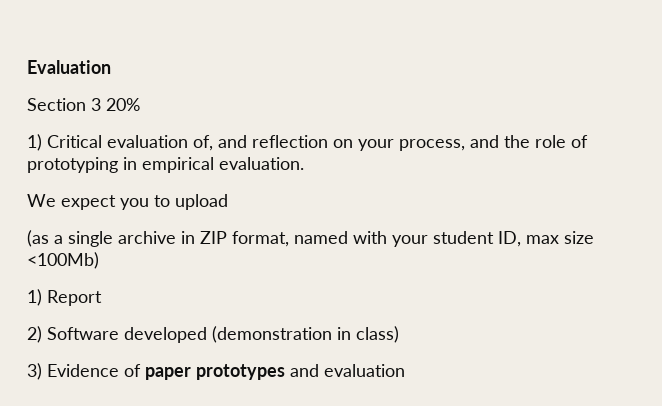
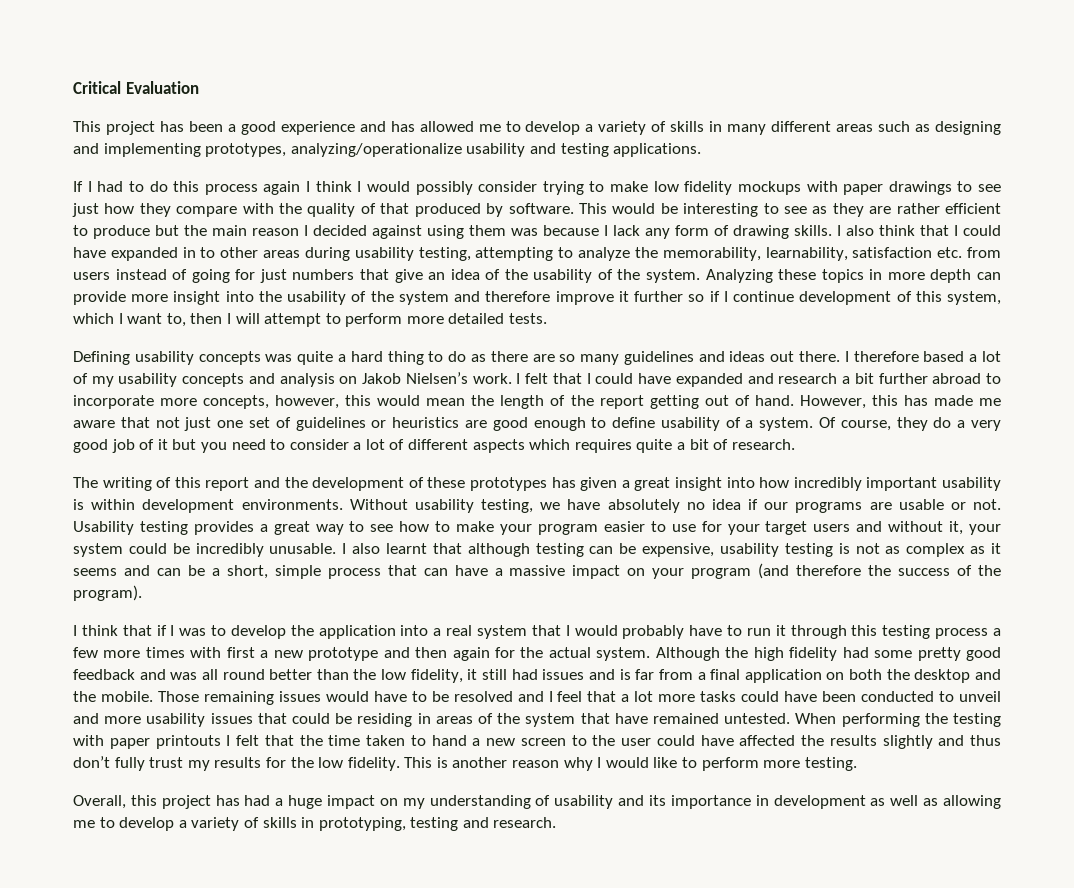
- Evaluation
+ Critical Evaluation
- Section 3 20%
- 1) Critical evaluation of, and reflection on your process, and the role of prototyping in empirical evaluation.
- We expect you to upload
- (as a single archive in ZIP format, named with your student ID, max size <100Mb)
- 1) Report
- 2) Software developed (demonstration in class)
- 3) Evidence of paper prototypes and evaluation
+ This project has been a good experience and has allowed me to develop a variety of skills in many different areas such as designing and implementing prototypes, analyzing/operationalize usability and testing applications.
+ If I had to do this process again I think I would possibly consider trying to make low fidelity mockups with paper drawings to see just how they compare with the quality of that produced by software. This would be interesting to see as they are rather efficient to produce but the main reason I decided against using them was because I lack any form of drawing skills. I also think that I could have expanded in to other areas during usability testing, attempting to analyze the memorability, learnability, satisfaction etc. from users instead of going for just numbers that give an idea of the usability of the system. Analyzing these topics in more depth can provide more insight into the usability of the system and therefore improve it further so if I continue development of this system, which I want to, then I will attempt to perform more detailed tests.
+ Defining usability concepts was quite a hard thing to do as there are so many guidelines and ideas out there. I therefore based a lot of my usability concepts and analysis on Jakob Nielsen’s work. I felt that I could have expanded and research a bit further abroad to incorporate more concepts, however, this would mean the length of the report getting out of hand. However, this has made me aware that not just one set of guidelines or heuristics are good enough to define usability of a system. Of course, they do a very good job of it but you need to consider a lot of different aspects which requires quite a bit of research.
+ The writing of this report and the development of these prototypes has given a great insight into how incredibly important usability is within development environments. Without usability testing, we have absolutely no idea if our programs are usable or not. Usability testing provides a great way to see how to make your program easier to use for your target users and without it, your system could be incredibly unusable. I also learnt that although testing can be expensive, usability testing is not as complex as it seems and can be a short, simple process that can have a massive impact on your program (and therefore the success of the program).
+ I think that if I was to develop the application into a real system that I would probably have to run it through this testing process a few more times with first a new prototype and then again for the actual system. Although the high fidelity had some pretty good feedback and was all round better than the low fidelity, it still had issues and is far from a final application on both the desktop and the mobile. Those remaining issues would have to be resolved and I feel that a lot more tasks could have been conducted to unveil and more usability issues that could be residing in areas of the system that have remained untested. When performing the testing with paper printouts I felt that the time taken to hand a new screen to the user could have affected the results slightly and thus don’t fully trust my results for the low fidelity. This is another reason why I would like to perform more testing.
+ Overall, this project has had a huge impact on my understanding of usability and its importance in development as well as allowing me to develop a variety of skills in prototyping, testing and research.

